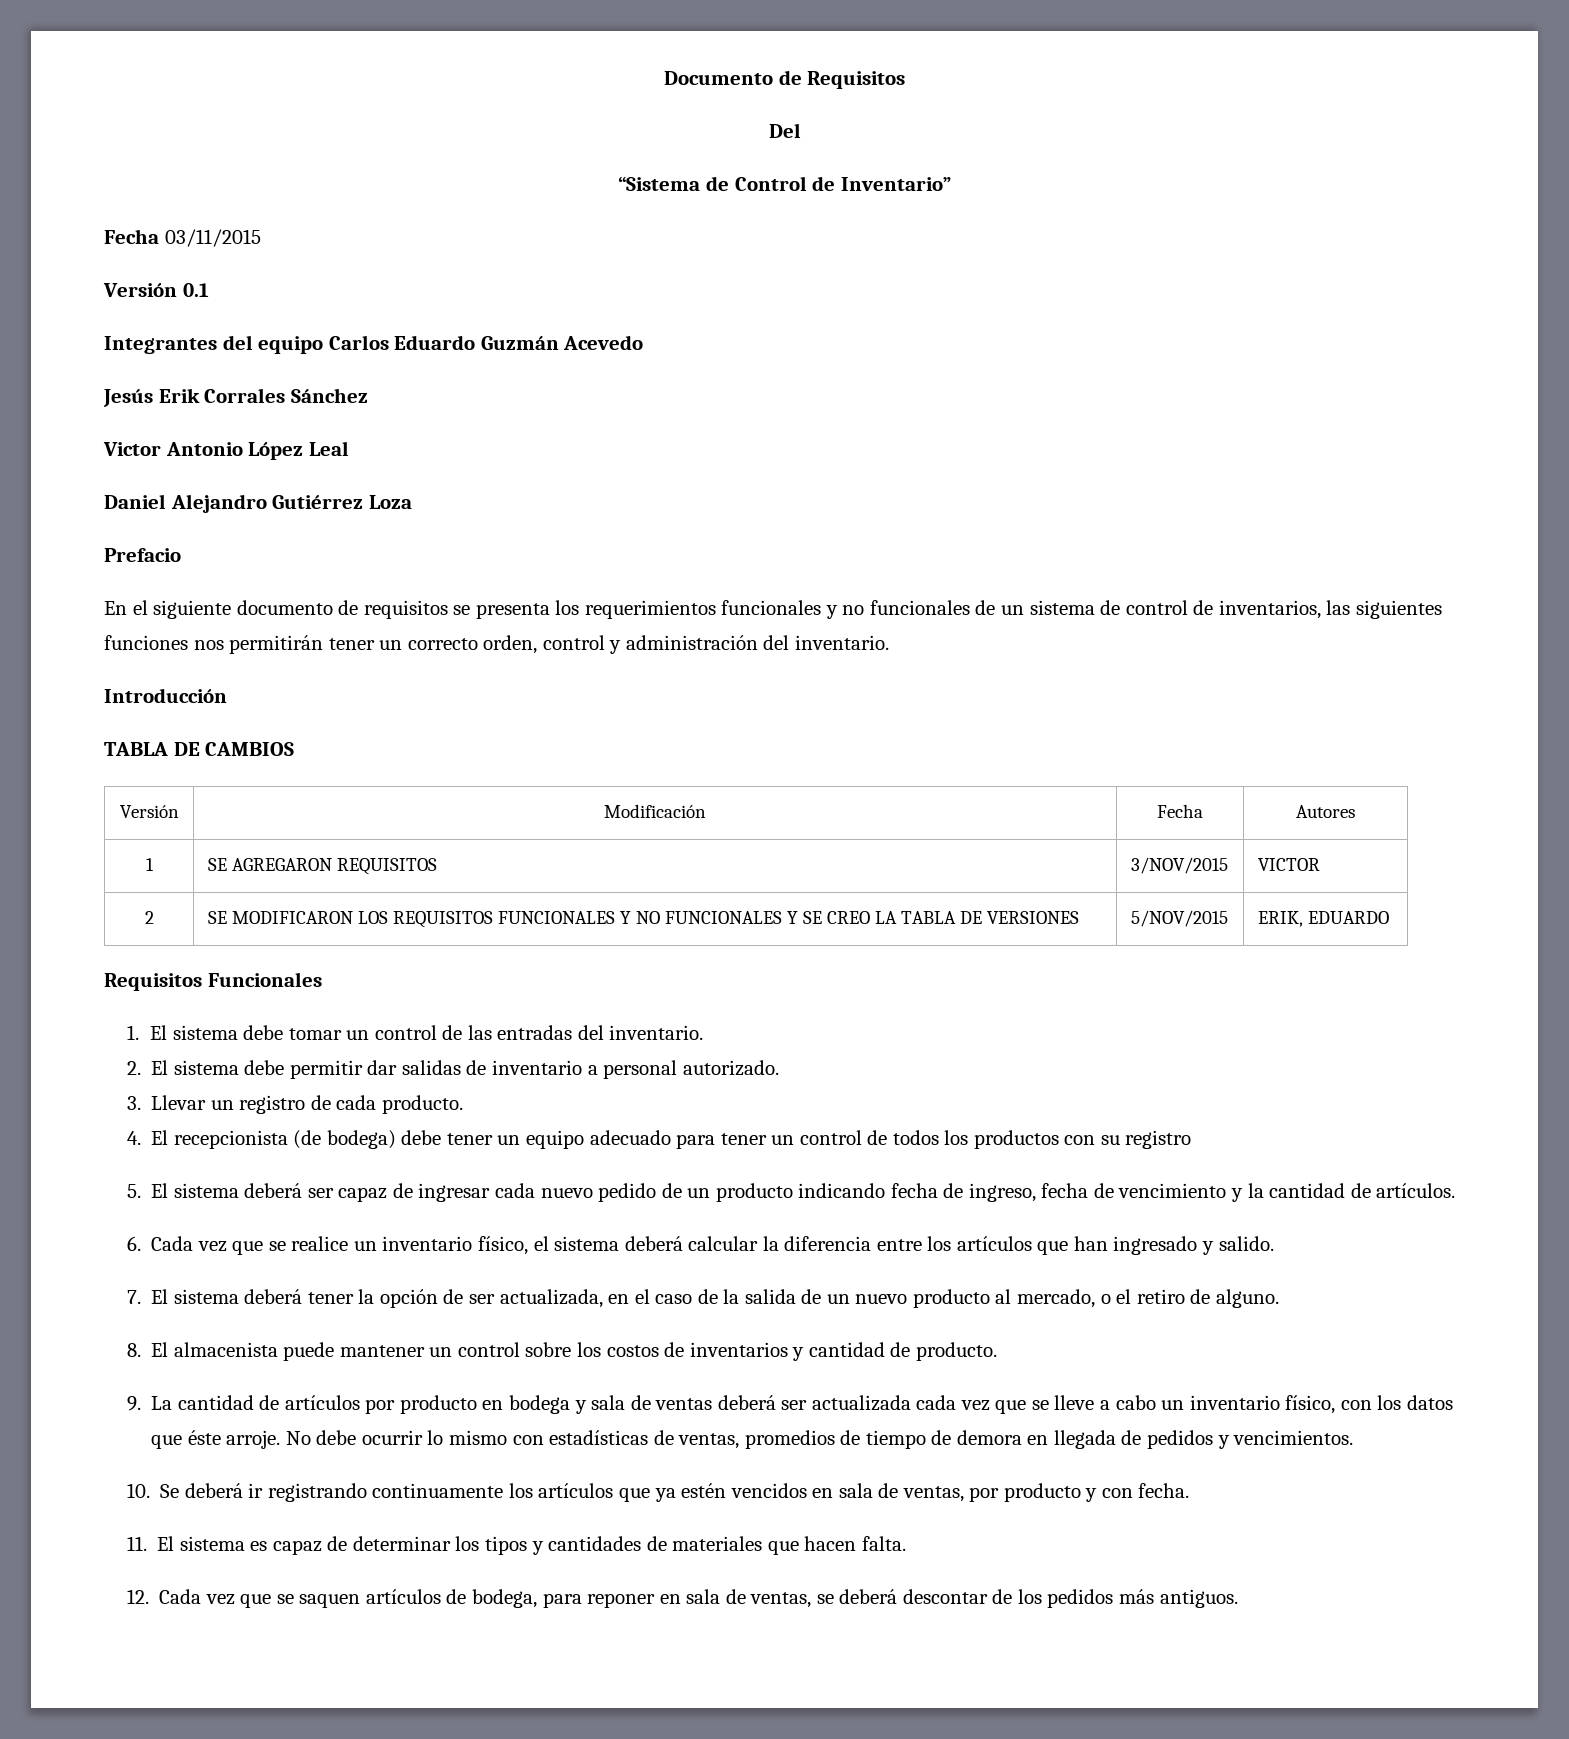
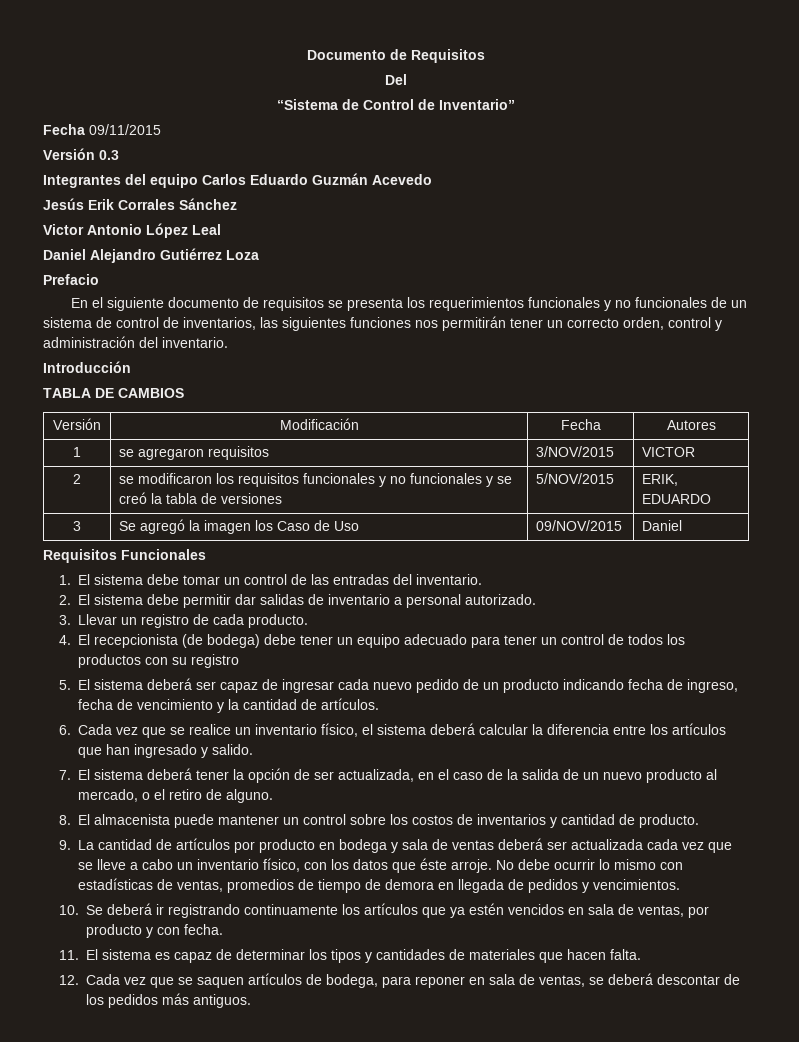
- Fecha 03/11/2015
- Versión 0.1
+ Fecha 09/11/2015
+ Versión 0.3
- 1 | SE AGREGARON REQUISITOS | 3/NOV/2015 | VICTOR
+ 1 | se agregaron requisitos | 3/NOV/2015 | VICTOR
- 2 | SE MODIFICARON LOS REQUISITOS FUNCIONALES Y NO FUNCIONALES Y SE CREO LA TABLA DE VERSIONES | 5/NOV/2015 | ERIK, EDUARDO
+ 2 | se modificaron los requisitos funcionales y no funcionales y se creó la tabla de versiones | 5/NOV/2015 | ERIK, EDUARDO
+ 3 | Se agregó la imagen los Caso de Uso | 09/NOV/2015 | Daniel

